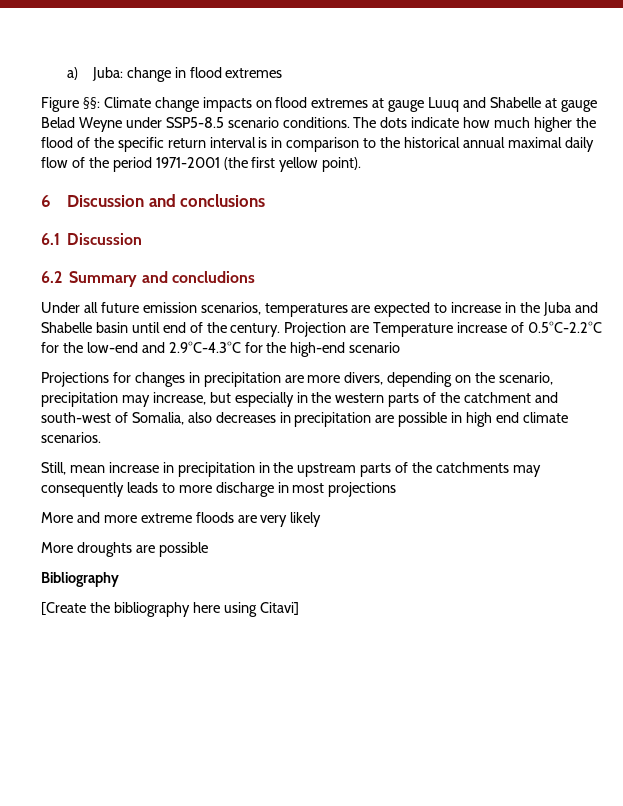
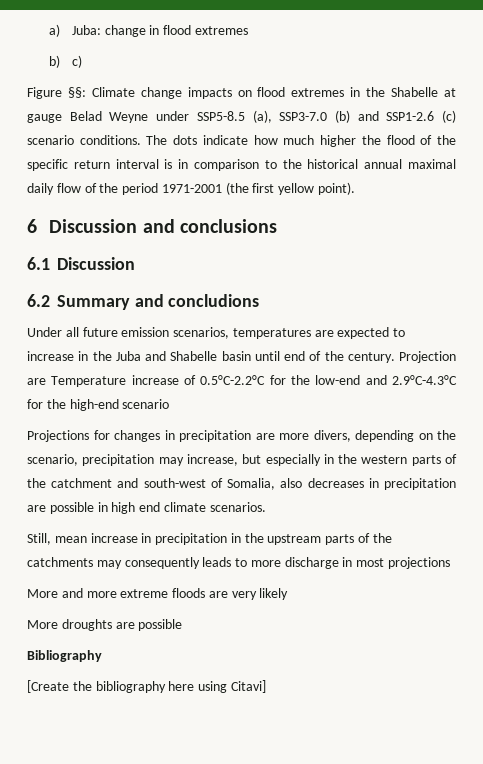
+ b) c)
- Figure §§: Climate change impacts on flood extremes at gauge Luuq and Shabelle at gauge Belad Weyne under SSP5-8.5 scenario conditions.
+ Figure §§: Climate change impacts on flood extremes in the Shabelle at gauge Belad Weyne under SSP5-8.5 (a), SSP3-7.0 (b) and SSP1-2.6 (c) scenario conditions.

